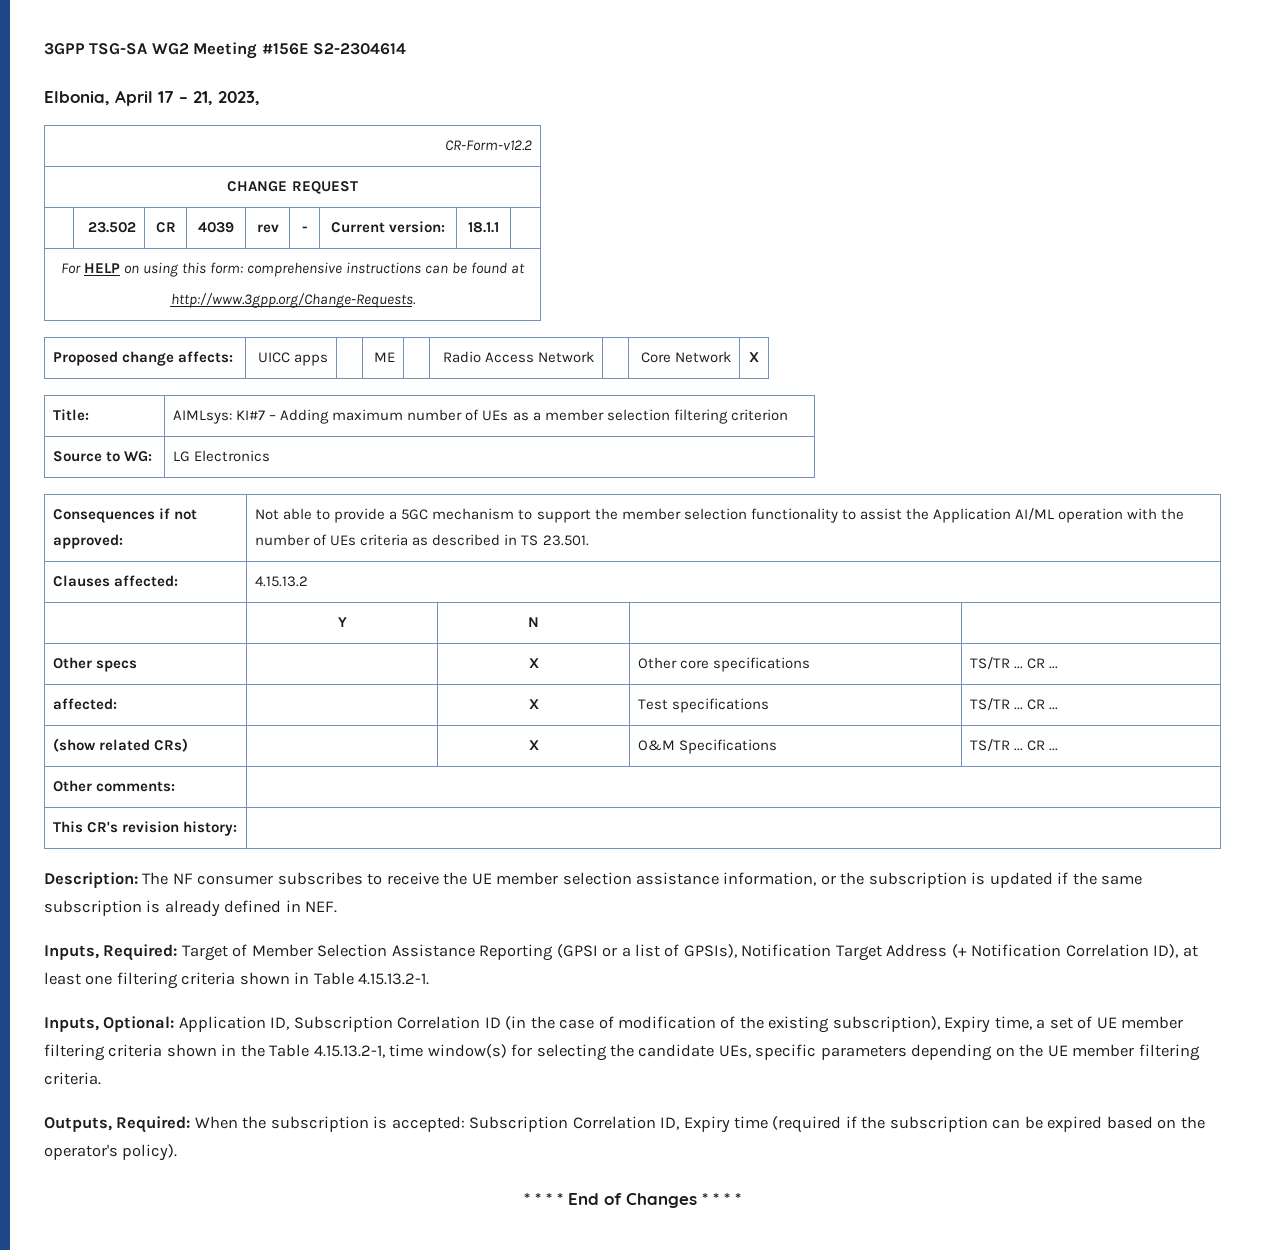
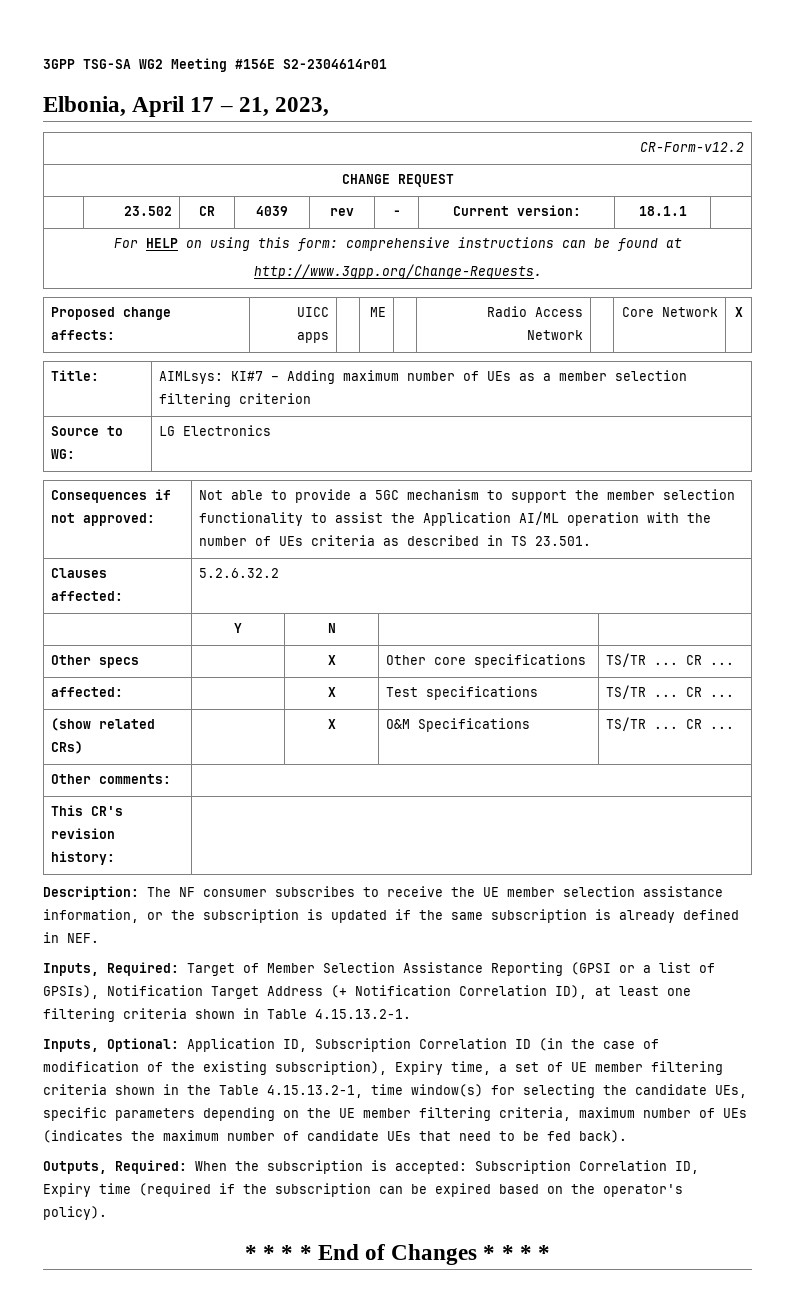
- 3GPP TSG-SA WG2 Meeting #156E S2-2304614
+ 3GPP TSG-SA WG2 Meeting #156E S2-2304614r01
- Clauses affected: | 4.15.13.2
+ Clauses affected: | 5.2.6.32.2
- Inputs, Optional: Application ID, Subscription Correlation ID (in the case of modification of the existing subscription), Expiry time, a set of UE member filtering criteria shown in the Table 4.15.13.2-1, time window(s) for selecting the candidate UEs, specific parameters depending on the UE member filtering criteria.
+ Inputs, Optional: Application ID, Subscription Correlation ID (in the case of modification of the existing subscription), Expiry time, a set of UE member filtering criteria shown in the Table 4.15.13.2-1, time window(s) for selecting the candidate UEs, specific parameters depending on the UE member filtering criteria, maximum number of UEs (indicates the maximum number of candidate UEs that need to be fed back).

